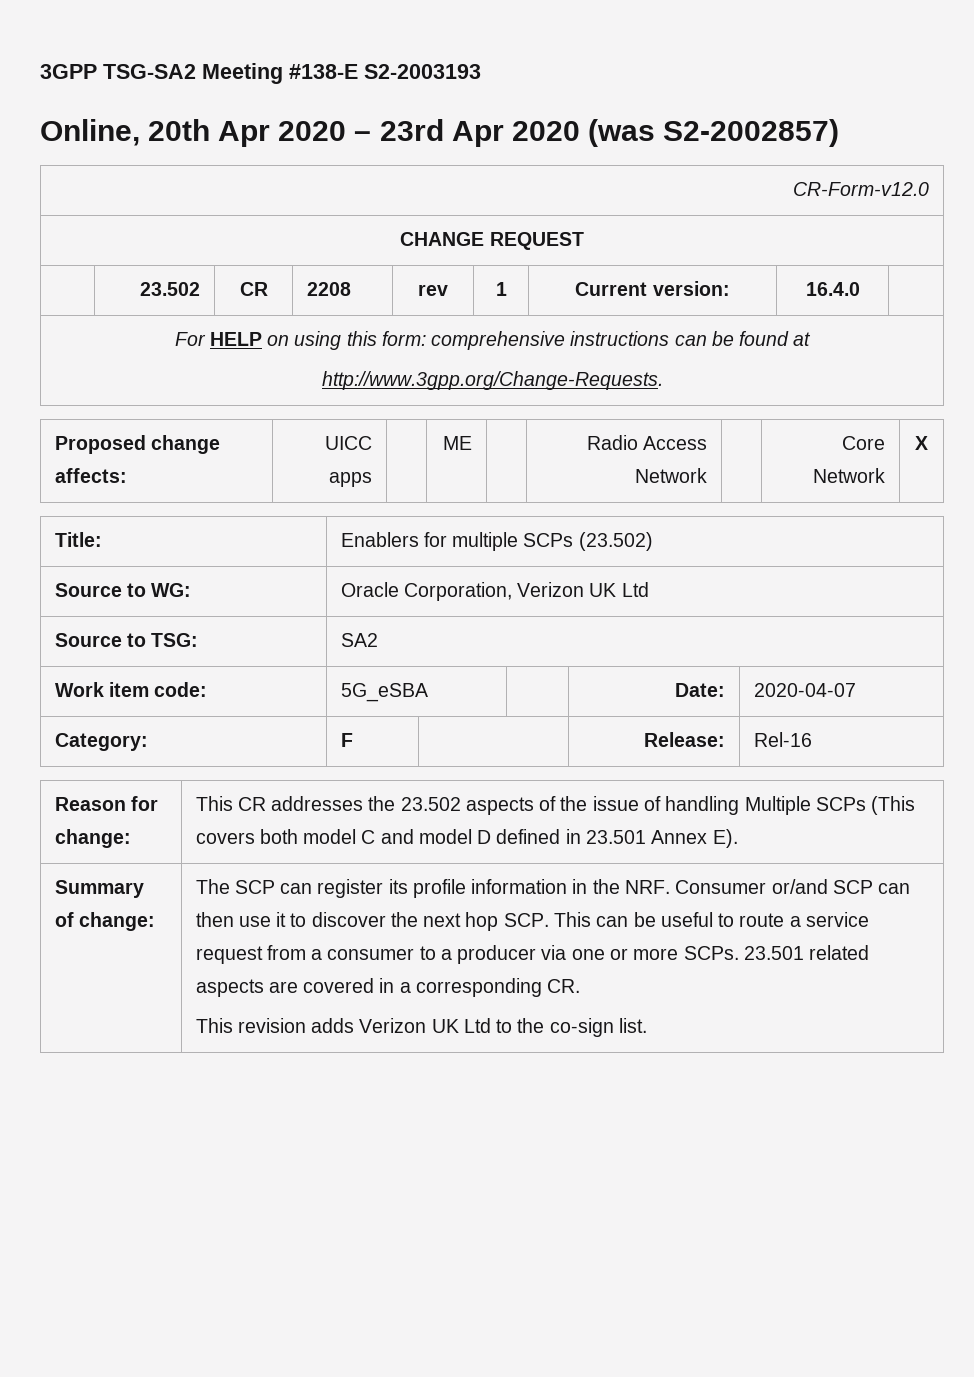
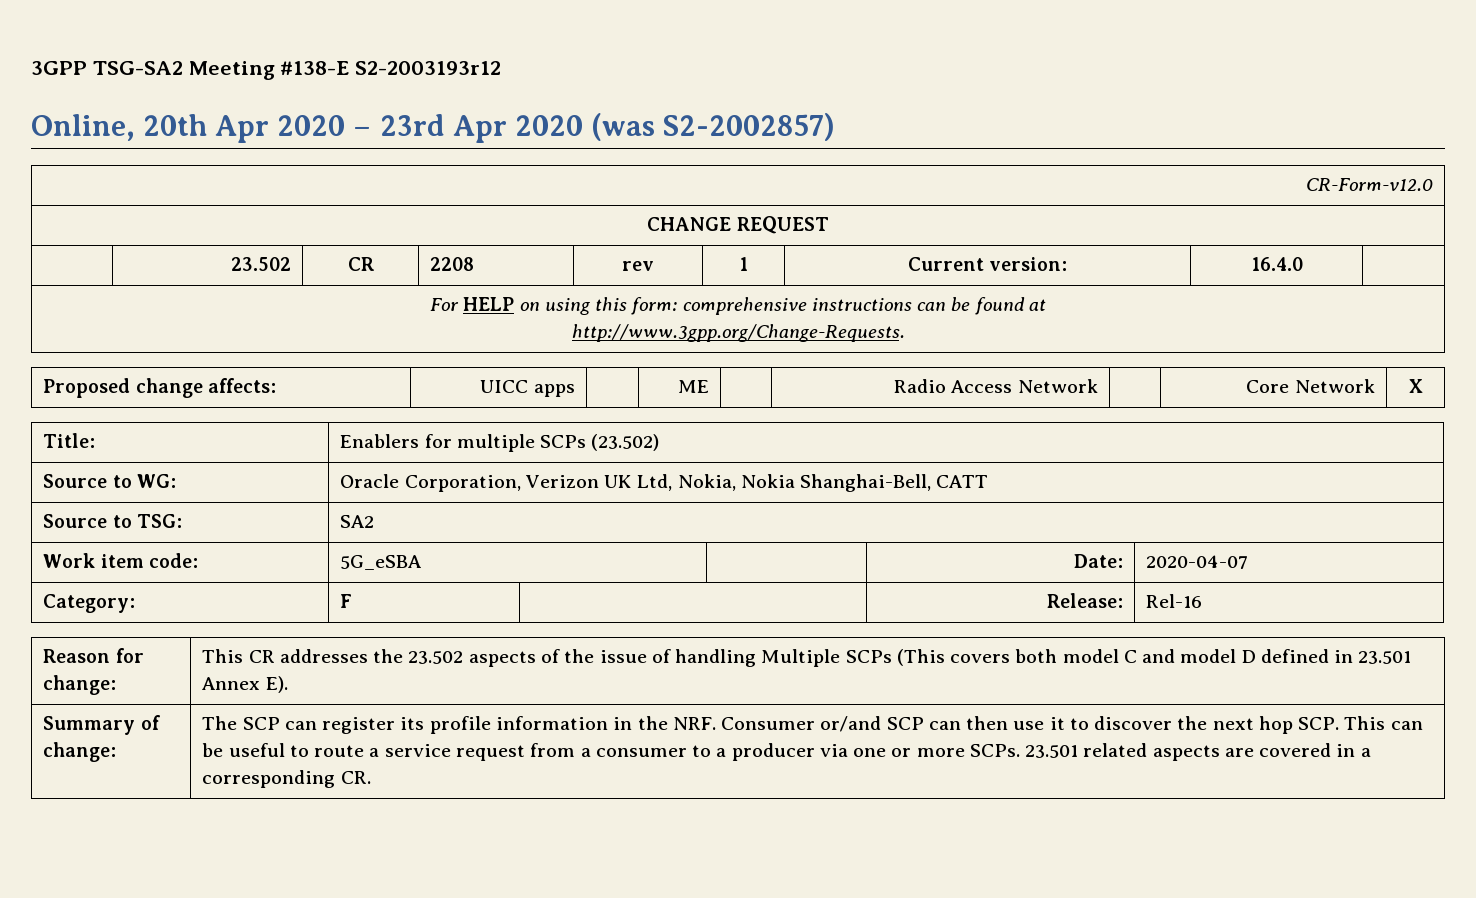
- 3GPP TSG-SA2 Meeting #138-E S2-2003193
+ 3GPP TSG-SA2 Meeting #138-E S2-2003193r12
- Source to WG: | Oracle Corporation, Verizon UK Ltd
+ Source to WG: | Oracle Corporation, Verizon UK Ltd, Nokia, Nokia Shanghai-Bell, CATT
- This revision adds Verizon UK Ltd to the co-sign list.

